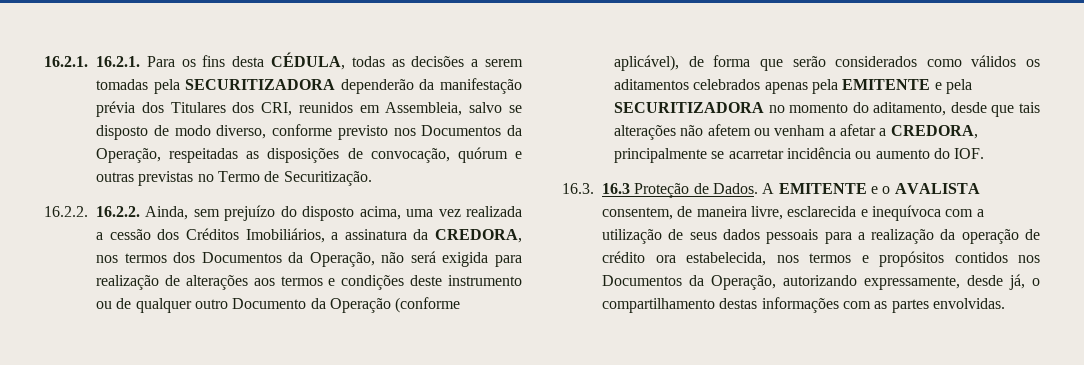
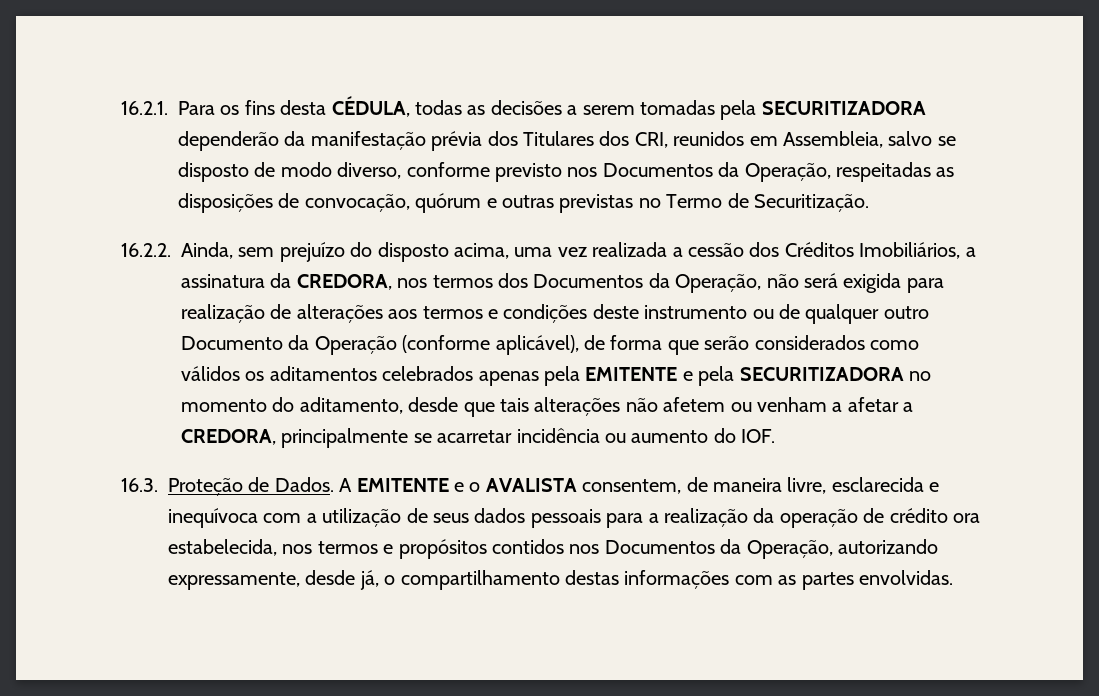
- 16.2.1. 16.2.1. Para os fins desta CÉDULA, todas as decisões a serem tomadas pela SECURITIZADORA dependerão da manifestação prévia dos Titulares dos CRI, reunidos em Assembleia, salvo se disposto de modo diverso, conforme previsto nos Documentos da Operação, respeitadas as disposições de convocação, quórum e outras previstas no Termo de Securitização.
+ 16.2.1. Para os fins desta CÉDULA, todas as decisões a serem tomadas pela SECURITIZADORA dependerão da manifestação prévia dos Titulares dos CRI, reunidos em Assembleia, salvo se disposto de modo diverso, conforme previsto nos Documentos da Operação, respeitadas as disposições de convocação, quórum e outras previstas no Termo de Securitização.
- 16.2.2. 16.2.2. Ainda, sem prejuízo do disposto acima, uma vez realizada a cessão dos Créditos Imobiliários, a assinatura da CREDORA, nos termos dos Documentos da Operação, não será exigida para realização de alterações aos termos e condições deste instrumento ou de qualquer outro Documento da Operação (conforme aplicável), de forma que serão considerados como válidos os aditamentos celebrados apenas pela EMITENTE e pela SECURITIZADORA no momento do aditamento, desde que tais alterações não afetem ou venham a afetar a CREDORA, principalmente se acarretar incidência ou aumento do IOF.
+ 16.2.2. Ainda, sem prejuízo do disposto acima, uma vez realizada a cessão dos Créditos Imobiliários, a assinatura da CREDORA, nos termos dos Documentos da Operação, não será exigida para realização de alterações aos termos e condições deste instrumento ou de qualquer outro Documento da Operação (conforme aplicável), de forma que serão considerados como válidos os aditamentos celebrados apenas pela EMITENTE e pela SECURITIZADORA no momento do aditamento, desde que tais alterações não afetem ou venham a afetar a CREDORA, principalmente se acarretar incidência ou aumento do IOF.
- 16.3. 16.3 Proteção de Dados.
+ 16.3. Proteção de Dados.

